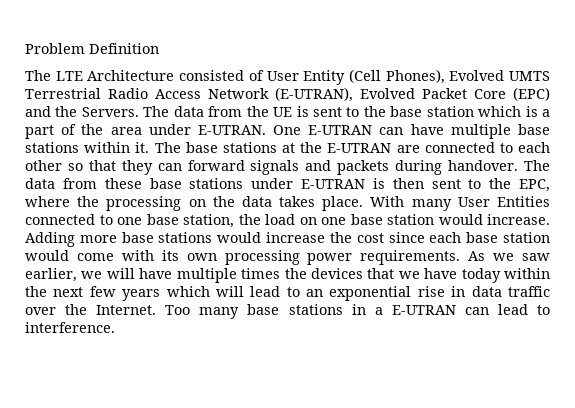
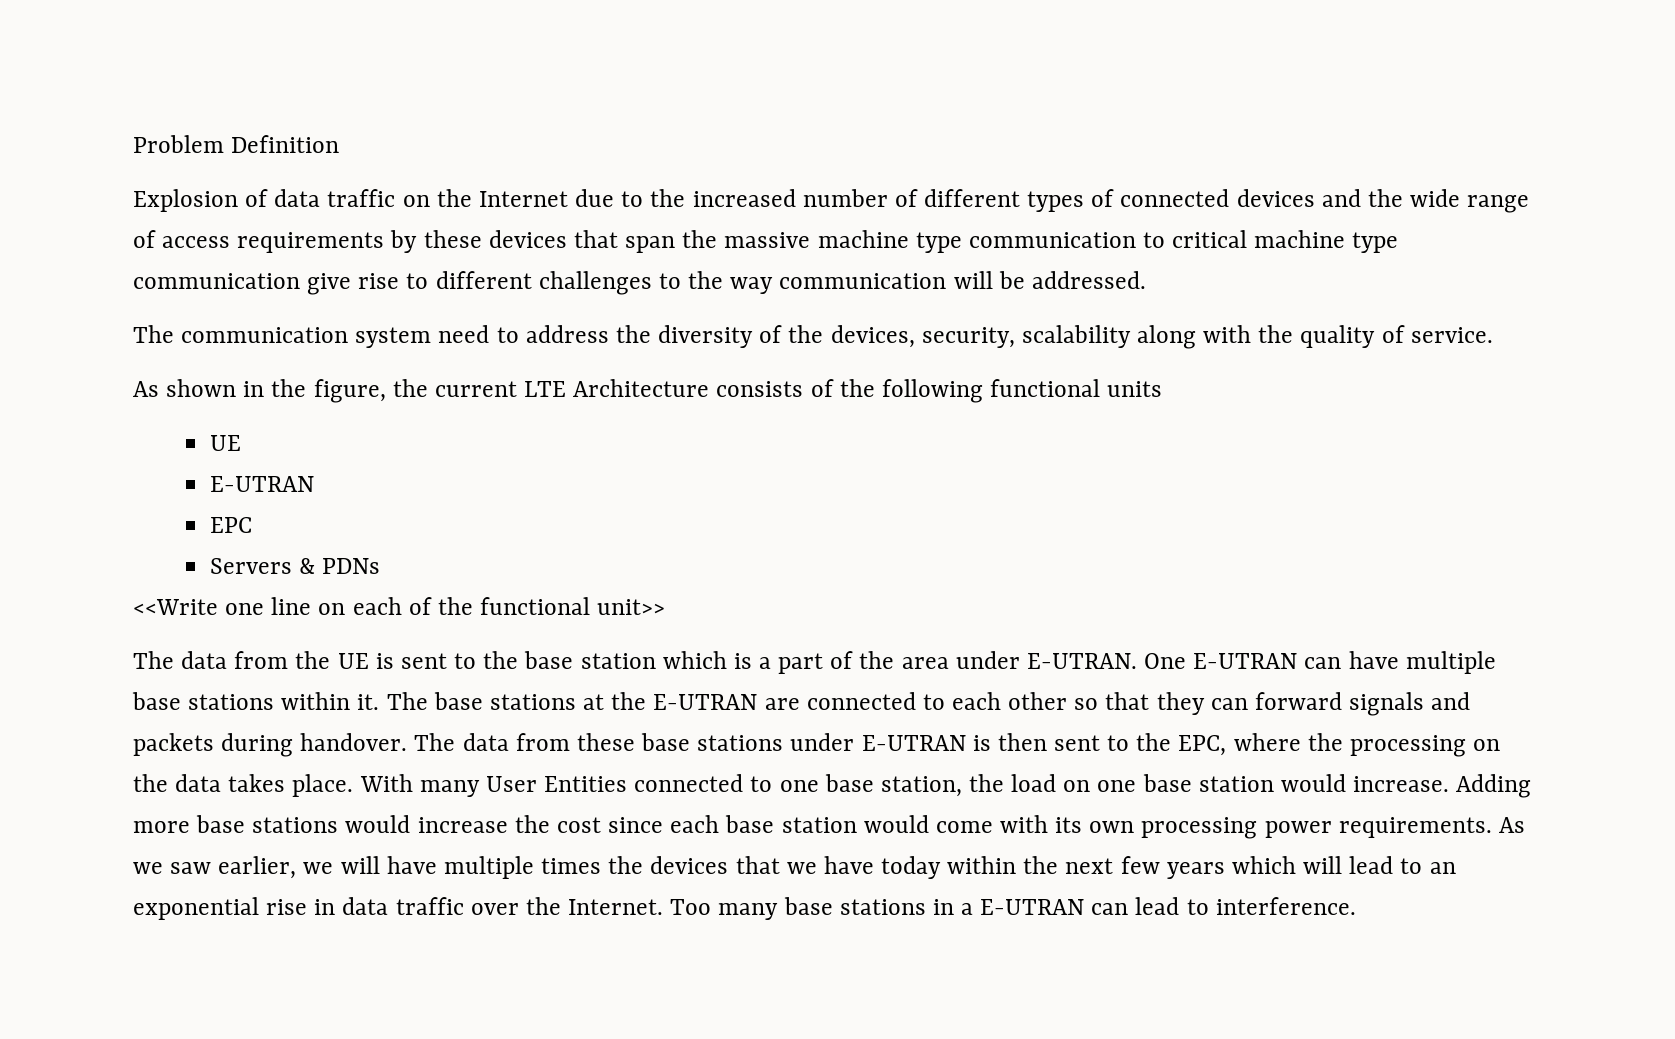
- The LTE Architecture consisted of User Entity (Cell Phones), Evolved UMTS Terrestrial Radio Access Network (E-UTRAN), Evolved Packet Core (EPC) and the Servers. The data from the UE is sent to the base station which is a part of the area under E-UTRAN.
+ Explosion of data traffic on the Internet due to the increased number of different types of connected devices and the wide range of access requirements by these devices that span the massive machine type communication to critical machine type communication give rise to different challenges to the way communication will be addressed.
+ The communication system need to address the diversity of the devices, security, scalability along with the quality of service.
+ As shown in the figure, the current LTE Architecture consists of the following functional units
+ UE
+ E-UTRAN
+ EPC
+ Servers & PDNs
+ <<Write one line on each of the functional unit>>
+ The data from the UE is sent to the base station which is a part of the area under E-UTRAN.

